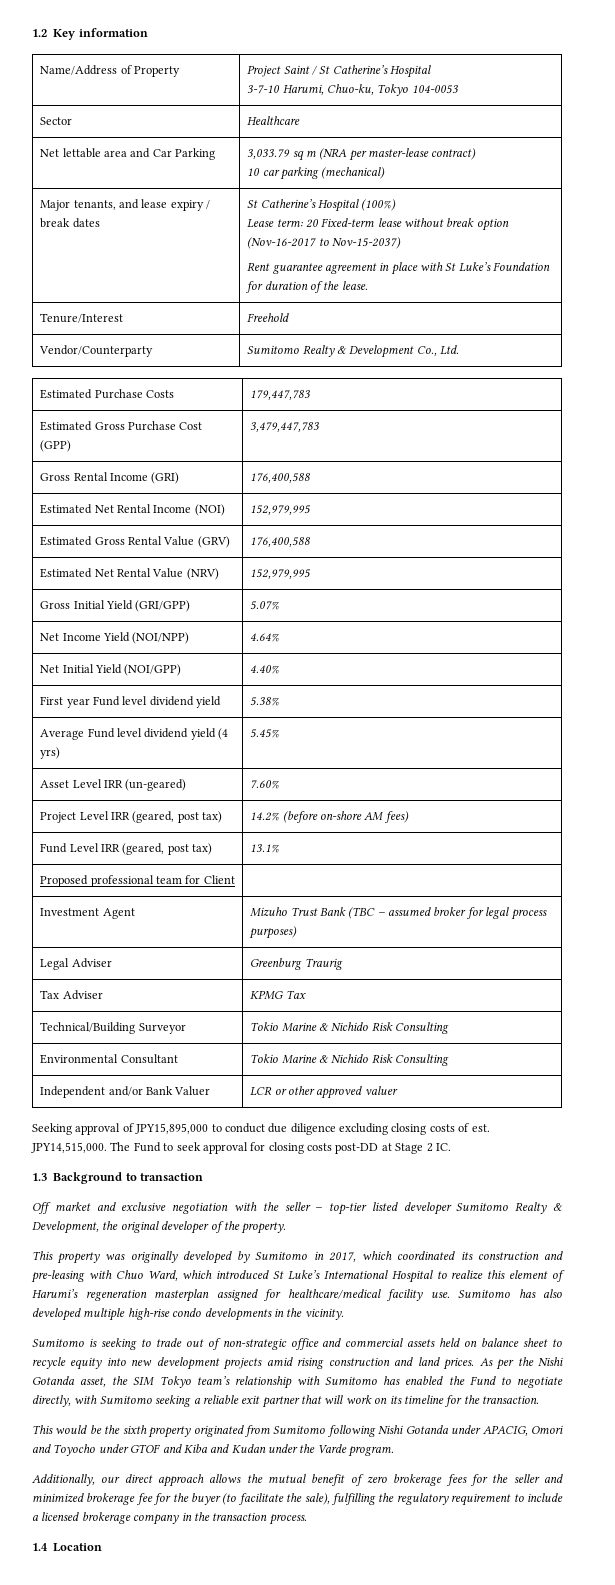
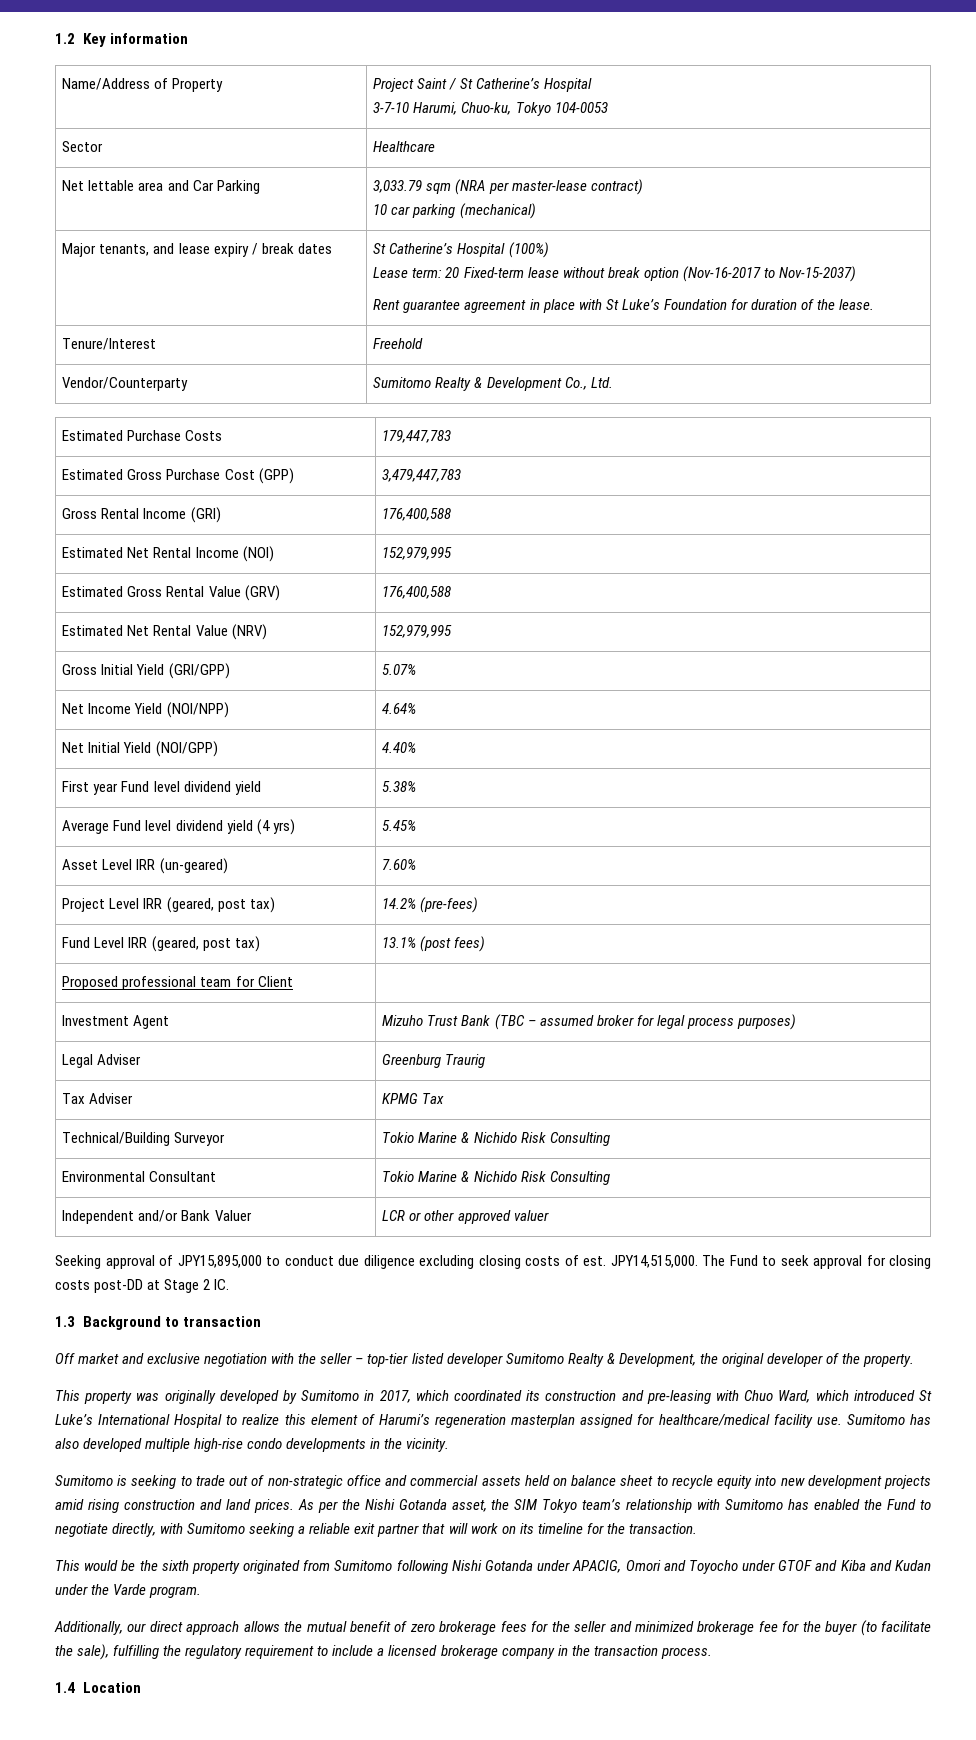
- Net lettable area and Car Parking | 3,033.79 sq m (NRA per master-lease contract)
+ Net lettable area and Car Parking | 3,033.79 sqm (NRA per master-lease contract)
- Project Level IRR (geared, post tax) | 14.2% (before on-shore AM fees)
+ Project Level IRR (geared, post tax) | 14.2% (pre-fees)
- Fund Level IRR (geared, post tax) | 13.1%
+ Fund Level IRR (geared, post tax) | 13.1% (post fees)

